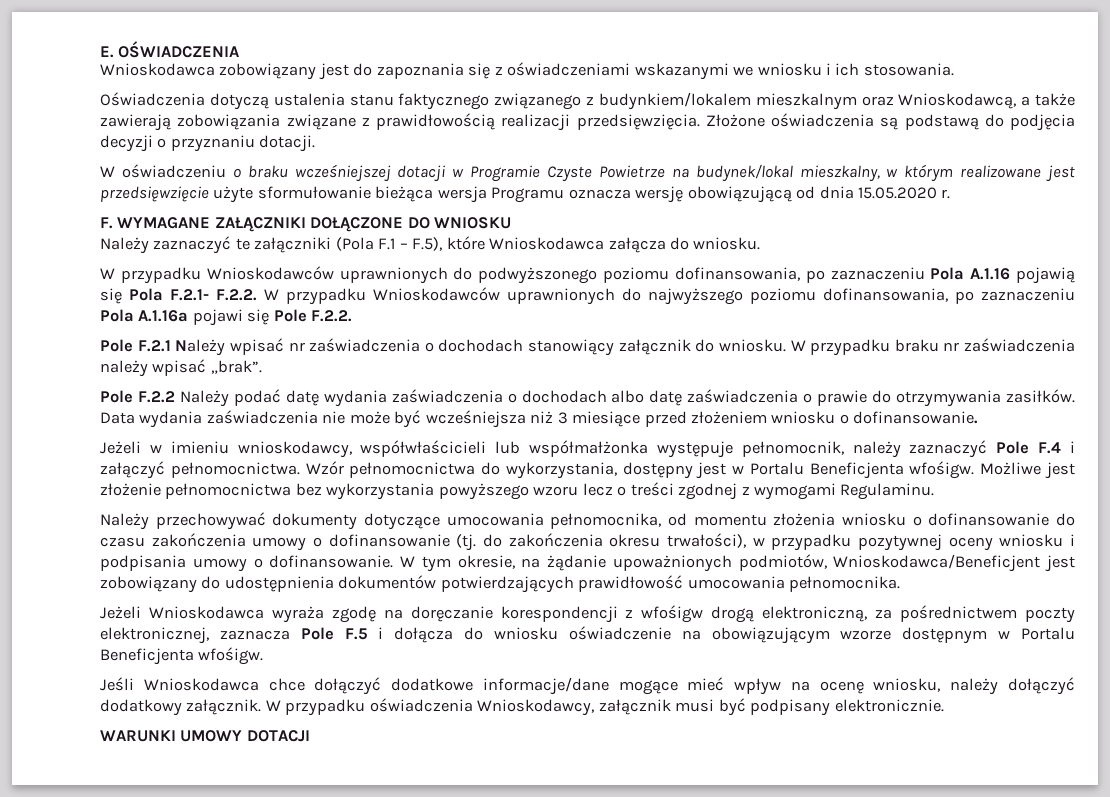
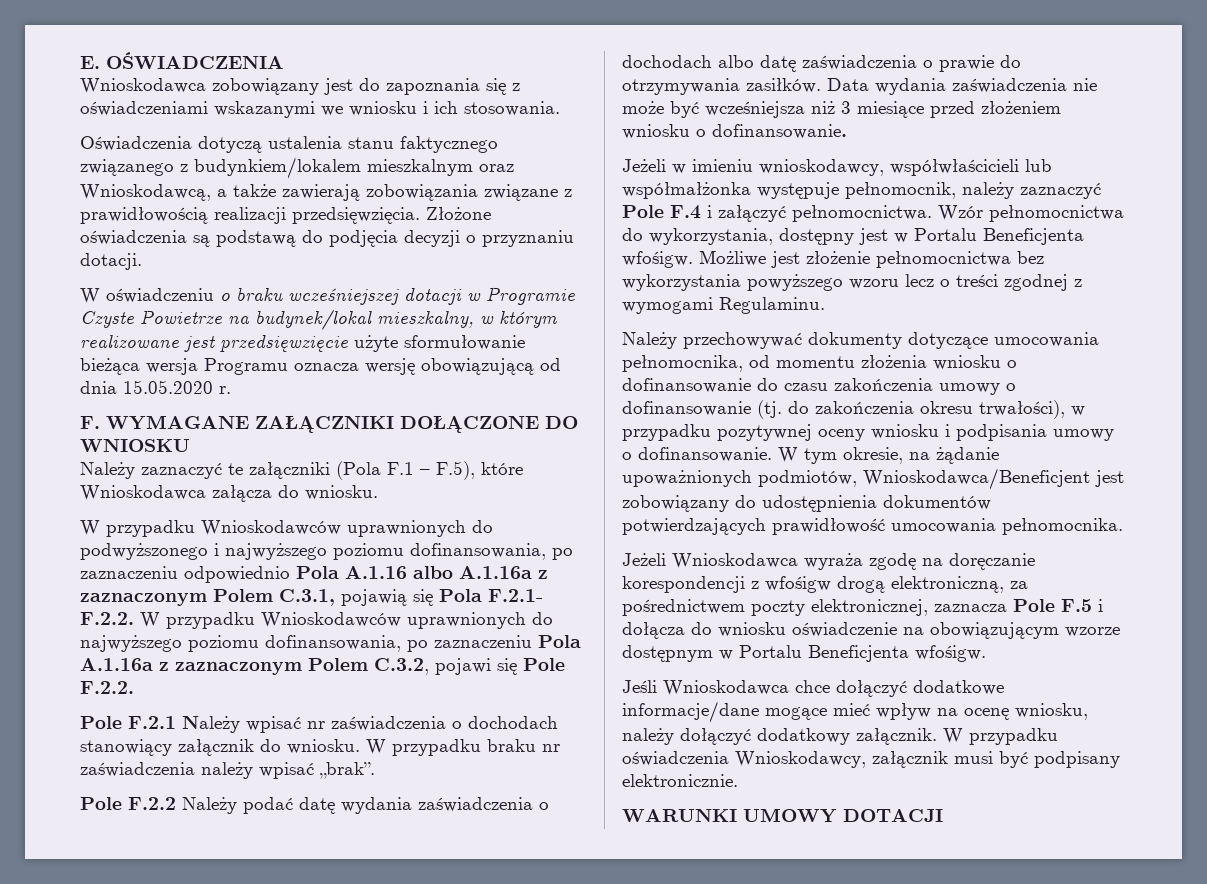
- W przypadku Wnioskodawców uprawnionych do podwyższonego poziomu dofinansowania, po zaznaczeniu Pola A.1.16 pojawią się Pola F.2.1- F.2.2. W przypadku Wnioskodawców uprawnionych do najwyższego poziomu dofinansowania, po zaznaczeniu Pola A.1.16a pojawi się Pole F.2.2.
+ W przypadku Wnioskodawców uprawnionych do podwyższonego i najwyższego poziomu dofinansowania, po zaznaczeniu odpowiednio Pola A.1.16 albo A.1.16a z zaznaczonym Polem C.3.1, pojawią się Pola F.2.1- F.2.2. W przypadku Wnioskodawców uprawnionych do najwyższego poziomu dofinansowania, po zaznaczeniu Pola A.1.16a z zaznaczonym Polem C.3.2, pojawi się Pole F.2.2.

